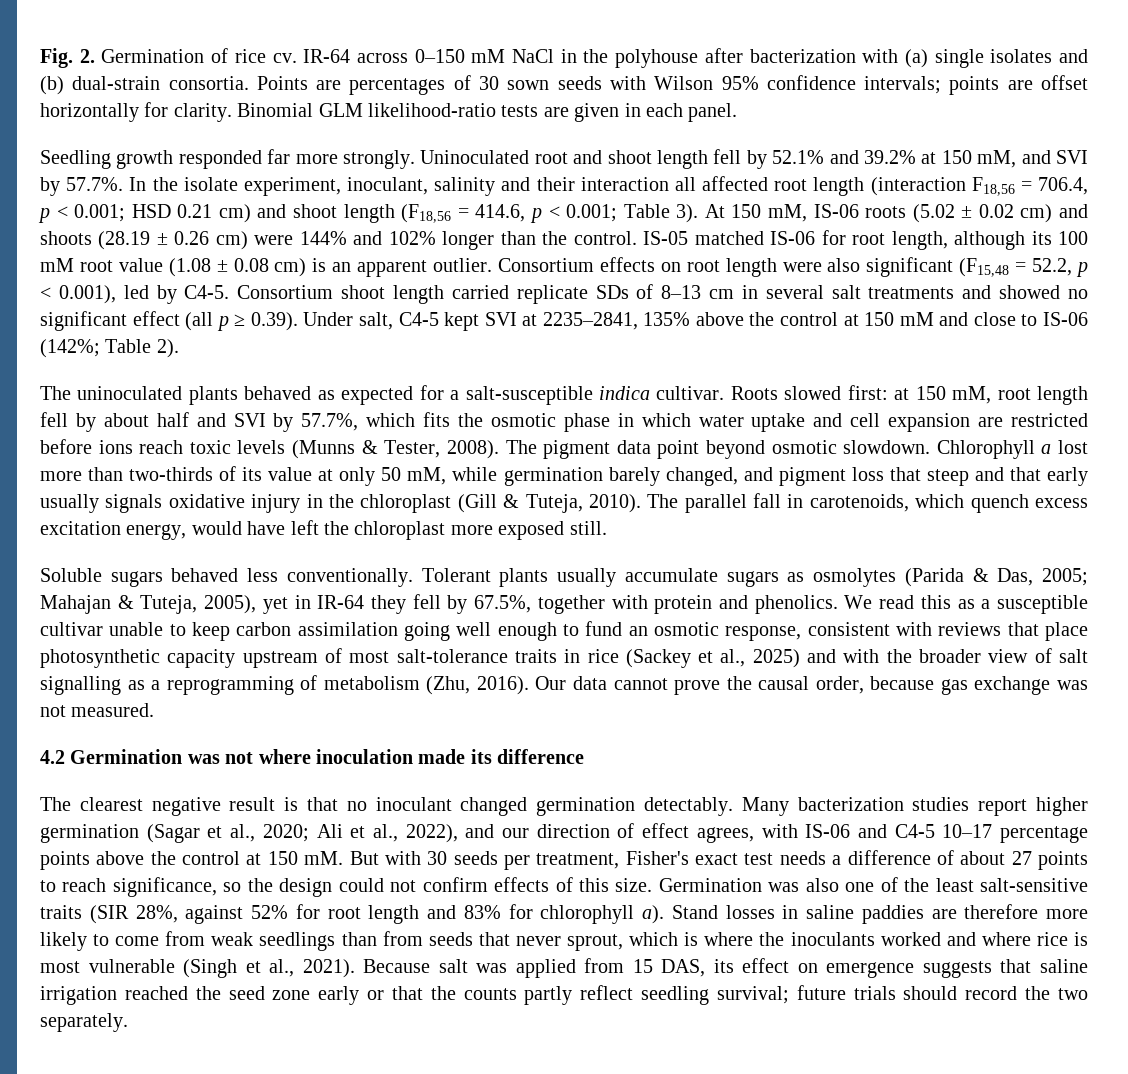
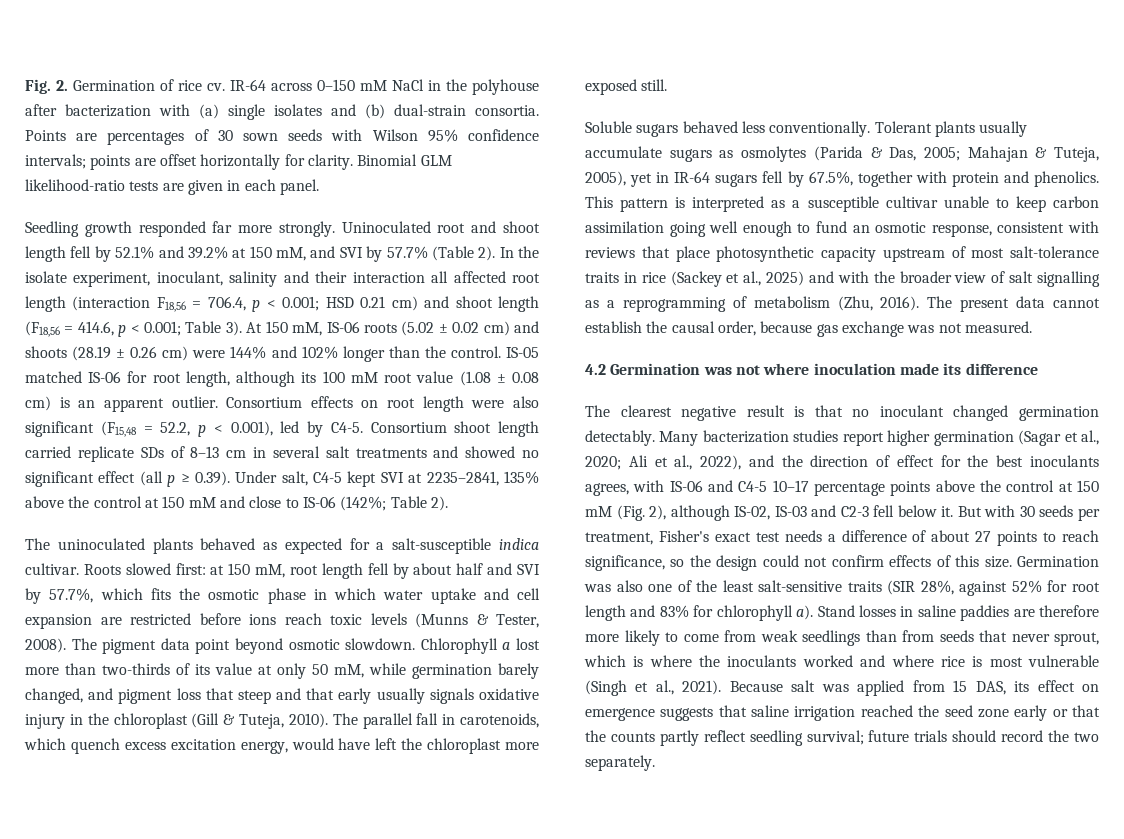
- Uninoculated root and shoot length fell by 52.1% and 39.2% at 150 mM, and SVI by 57.7%. In the isolate experiment, inoculant, salinity and their interaction all affected root length (interaction F18,56 = 706.4, p < 0.001; HSD 0.21 cm) and shoot length (F18,56 = 414.6, p < 0.001; Table 3).
+ Uninoculated root and shoot length fell by 52.1% and 39.2% at 150 mM, and SVI by 57.7% (Table 2). In the isolate experiment, inoculant, salinity and their interaction all affected root length (interaction F18,56 = 706.4, p < 0.001; HSD 0.21 cm) and shoot length (F18,56 = 414.6, p < 0.001; Table 3).
- Tolerant plants usually accumulate sugars as osmolytes (Parida & Das, 2005; Mahajan & Tuteja, 2005), yet in IR-64 they fell by 67.5%, together with protein and phenolics.
+ Tolerant plants usually accumulate sugars as osmolytes (Parida & Das, 2005; Mahajan & Tuteja, 2005), yet in IR-64 sugars fell by 67.5%, together with protein and phenolics.
- We read this as a susceptible cultivar unable to keep carbon assimilation going well enough to fund an osmotic response, consistent with reviews that place photosynthetic capacity upstream of most salt-tolerance traits in rice (Sackey et al., 2025) and with the broader view of salt signalling as a reprogramming of metabolism (Zhu, 2016).
+ This pattern is interpreted as a susceptible cultivar unable to keep carbon assimilation going well enough to fund an osmotic response, consistent with reviews that place photosynthetic capacity upstream of most salt-tolerance traits in rice (Sackey et al., 2025) and with the broader view of salt signalling as a reprogramming of metabolism (Zhu, 2016).
- Our data cannot prove the causal order, because gas exchange was not measured.
+ The present data cannot establish the causal order, because gas exchange was not measured.
- Many bacterization studies report higher germination (Sagar et al., 2020; Ali et al., 2022), and our direction of effect agrees, with IS-06 and C4-5 10–17 percentage points above the control at 150 mM.
+ Many bacterization studies report higher germination (Sagar et al., 2020; Ali et al., 2022), and the direction of effect for the best inoculants agrees, with IS-06 and C4-5 10–17 percentage points above the control at 150 mM (Fig. 2), although IS-02, IS-03 and C2-3 fell below it.

